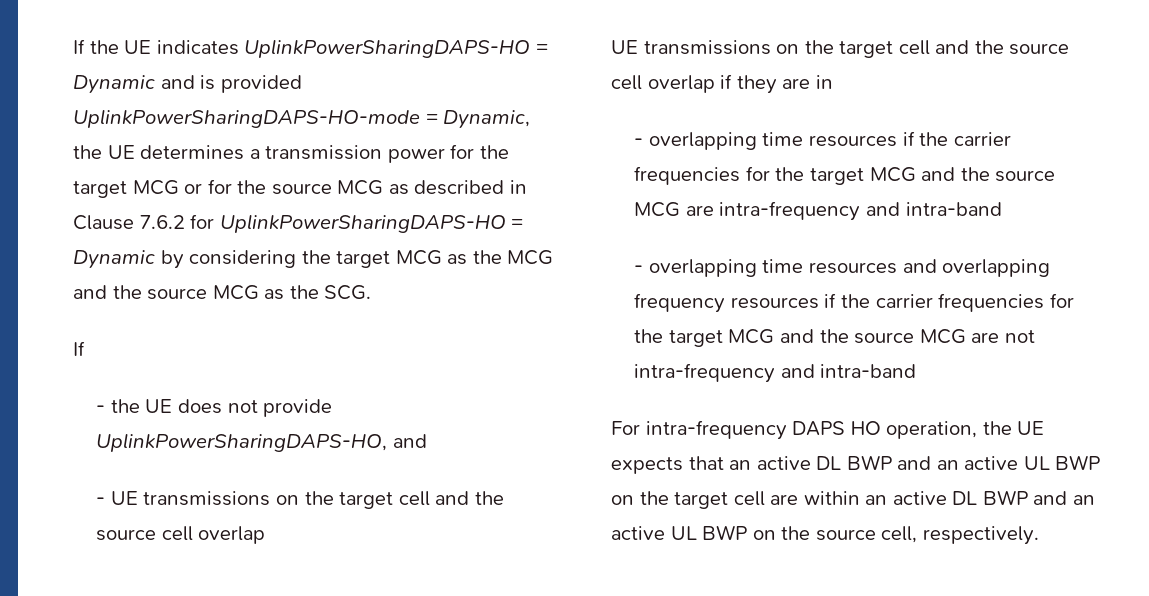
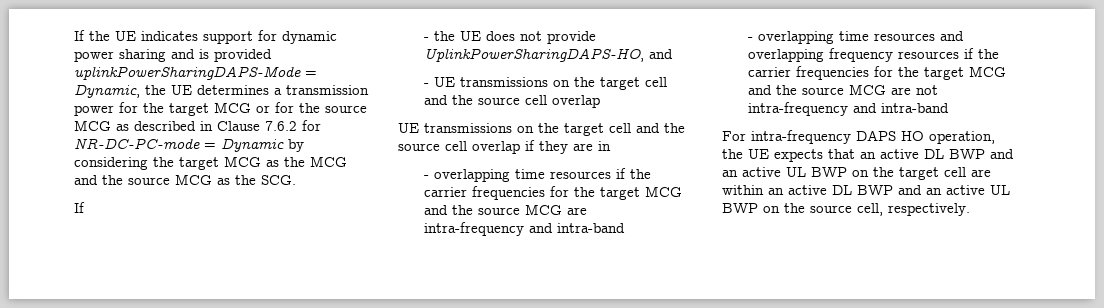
- If the UE indicates UplinkPowerSharingDAPS-HO = Dynamic and is provided UplinkPowerSharingDAPS-HO-mode = Dynamic, the UE determines a transmission power for the target MCG or for the source MCG as described in Clause 7.6.2 for UplinkPowerSharingDAPS-HO = Dynamic by considering the target MCG as the MCG and the source MCG as the SCG.
+ If the UE indicates support for dynamic power sharing and is provided uplinkPowerSharingDAPS-Mode = Dynamic, the UE determines a transmission power for the target MCG or for the source MCG as described in Clause 7.6.2 for NR-DC-PC-mode = Dynamic by considering the target MCG as the MCG and the source MCG as the SCG.

